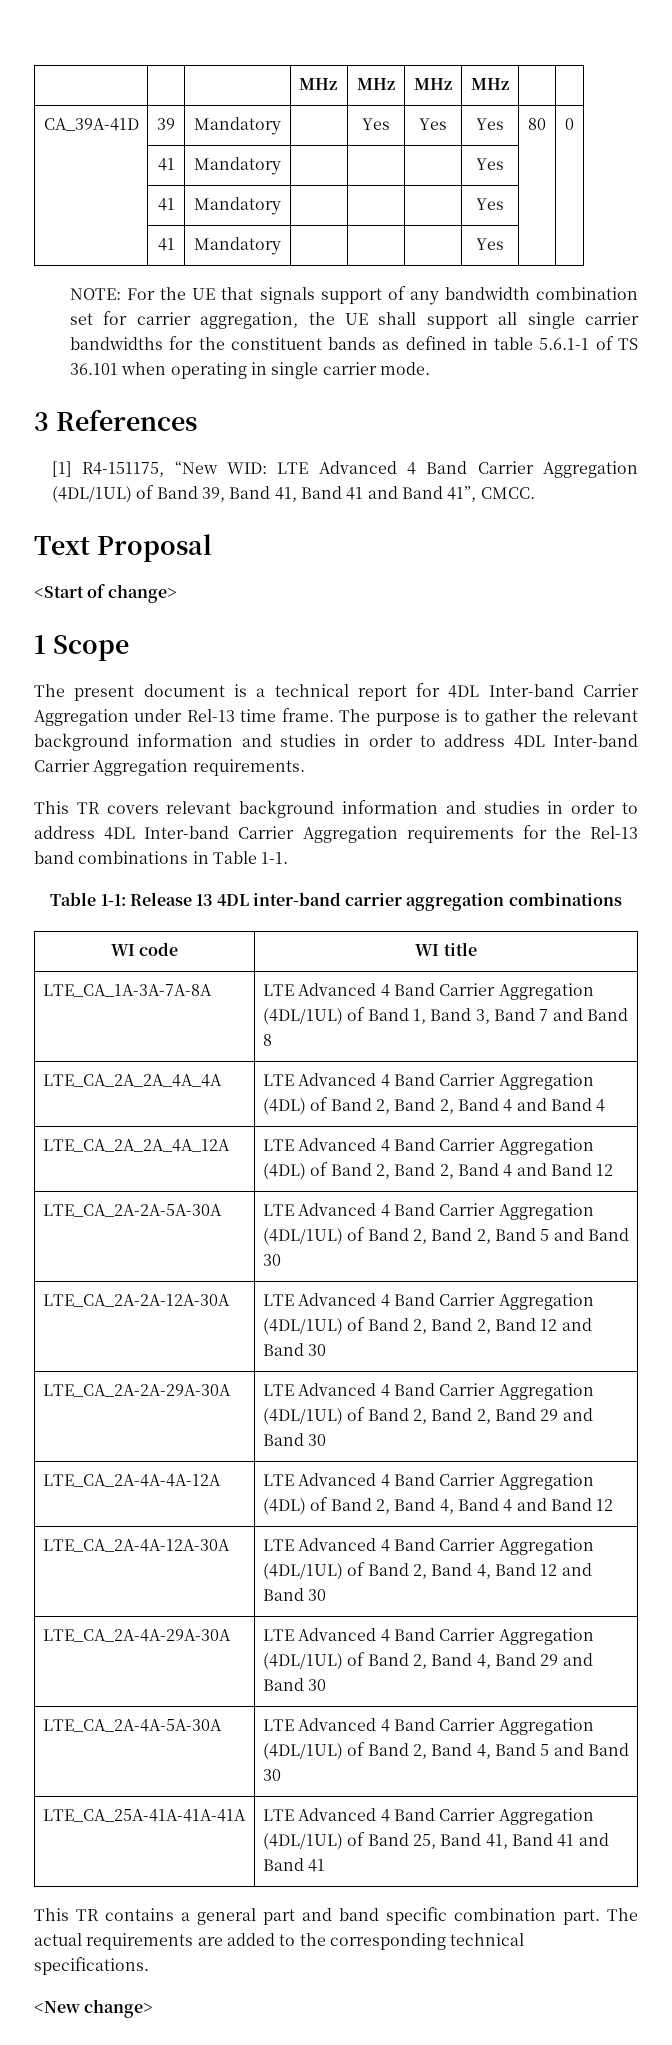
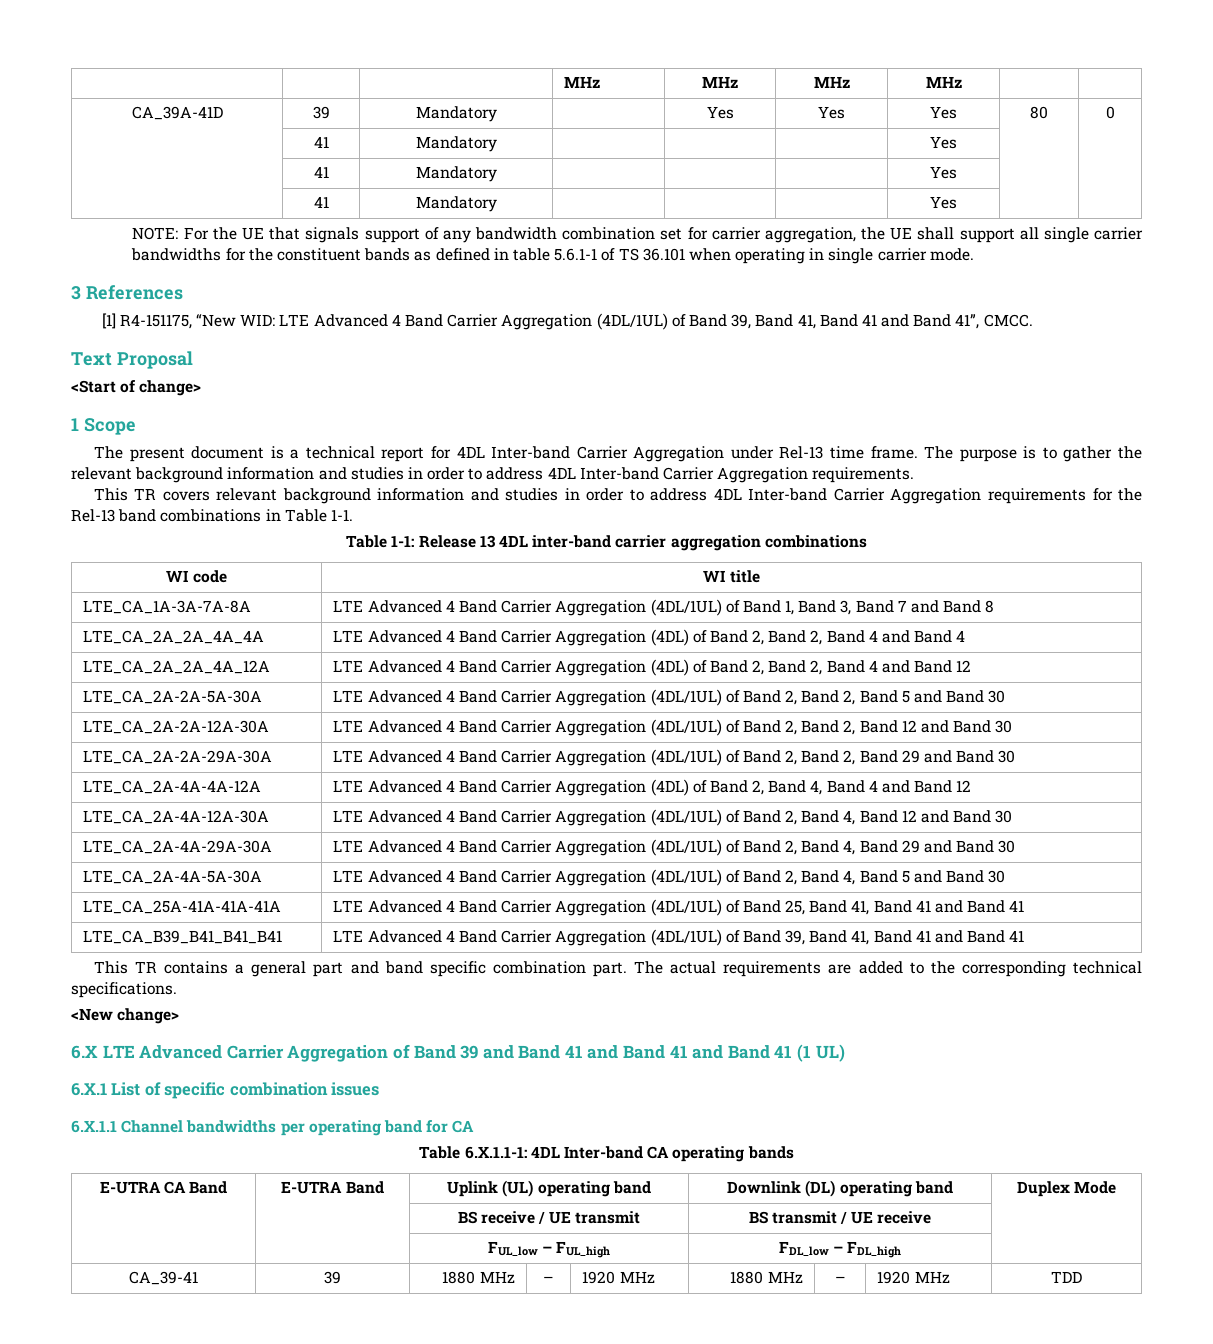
+ LTE_CA_B39_B41_B41_B41 | LTE Advanced 4 Band Carrier Aggregation (4DL/1UL) of Band 39, Band 41, Band 41 and Band 41
+ 6.X LTE Advanced Carrier Aggregation of Band 39 and Band 41 and Band 41 and Band 41 (1 UL)
+ 6.X.1 List of specific combination issues
+ 6.X.1.1 Channel bandwidths per operating band for CA
+ Table 6.X.1.1-1: 4DL Inter-band CA operating bands
+ E-UTRA CA Band | E-UTRA Band | Uplink (UL) operating band | Downlink (DL) operating band | Duplex Mode
+ | | BS receive / UE transmit | BS transmit / UE receive |
+ | | FUL_low – FUL_high | FDL_low – FDL_high |
+ CA_39-41 | 39 | 1880 MHz | – | 1920 MHz | 1880 MHz | – | 1920 MHz | TDD

